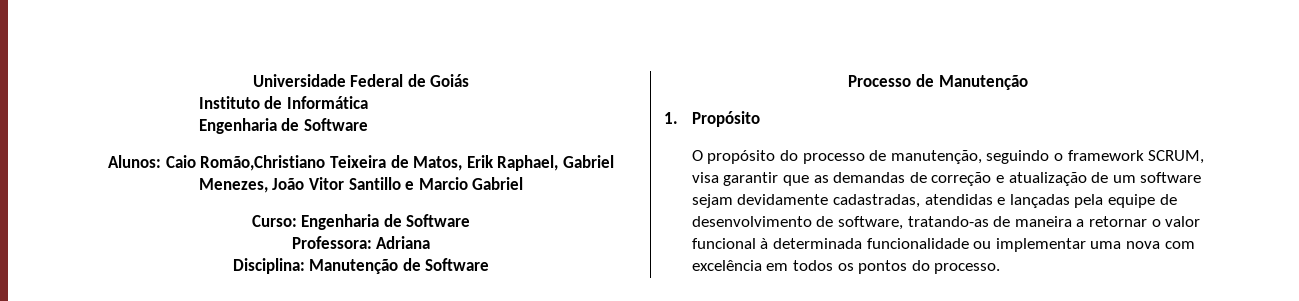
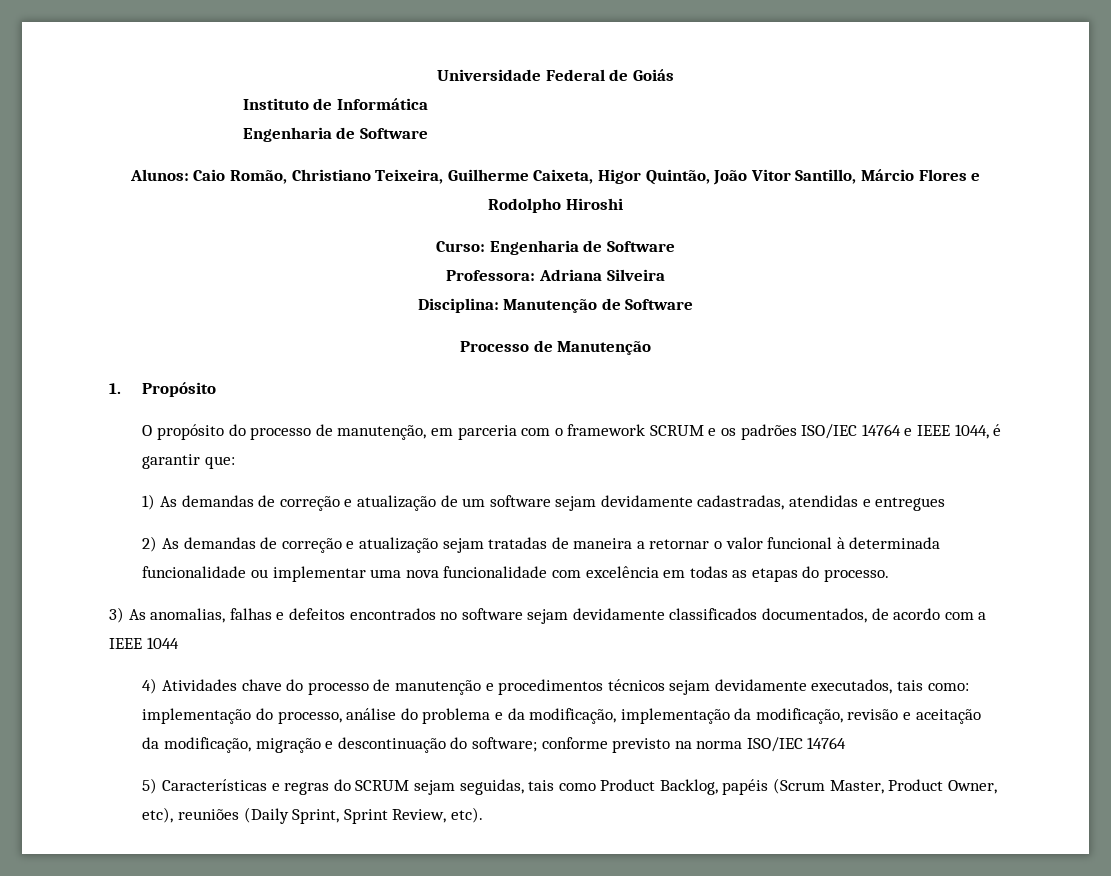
- Alunos: Caio Romão,Christiano Teixeira de Matos, Erik Raphael, Gabriel Menezes, João Vitor Santillo e Marcio Gabriel
+ Alunos: Caio Romão, Christiano Teixeira, Guilherme Caixeta, Higor Quintão, João Vitor Santillo, Márcio Flores e Rodolpho Hiroshi
- Professora: Adriana
+ Professora: Adriana Silveira
- O propósito do processo de manutenção, seguindo o framework SCRUM, visa garantir que as demandas de correção e atualização de um software sejam devidamente cadastradas, atendidas e lançadas pela equipe de desenvolvimento de software, tratando-as de maneira a retornar o valor funcional à determinada funcionalidade ou implementar uma nova com excelência em todos os pontos do processo.
+ O propósito do processo de manutenção, em parceria com o framework SCRUM e os padrões ISO/IEC 14764 e IEEE 1044, é garantir que:
+ 1) As demandas de correção e atualização de um software sejam devidamente cadastradas, atendidas e entregues
+ 2) As demandas de correção e atualização sejam tratadas de maneira a retornar o valor funcional à determinada funcionalidade ou implementar uma nova funcionalidade com excelência em todas as etapas do processo.
+ 3) As anomalias, falhas e defeitos encontrados no software sejam devidamente classificados documentados, de acordo com a IEEE 1044
+ 4) Atividades chave do processo de manutenção e procedimentos técnicos sejam devidamente executados, tais como: implementação do processo, análise do problema e da modificação, implementação da modificação, revisão e aceitação da modificação, migração e descontinuação do software; conforme previsto na norma ISO/IEC 14764
+ 5) Características e regras do SCRUM sejam seguidas, tais como Product Backlog, papéis (Scrum Master, Product Owner, etc), reuniões (Daily Sprint, Sprint Review, etc).

